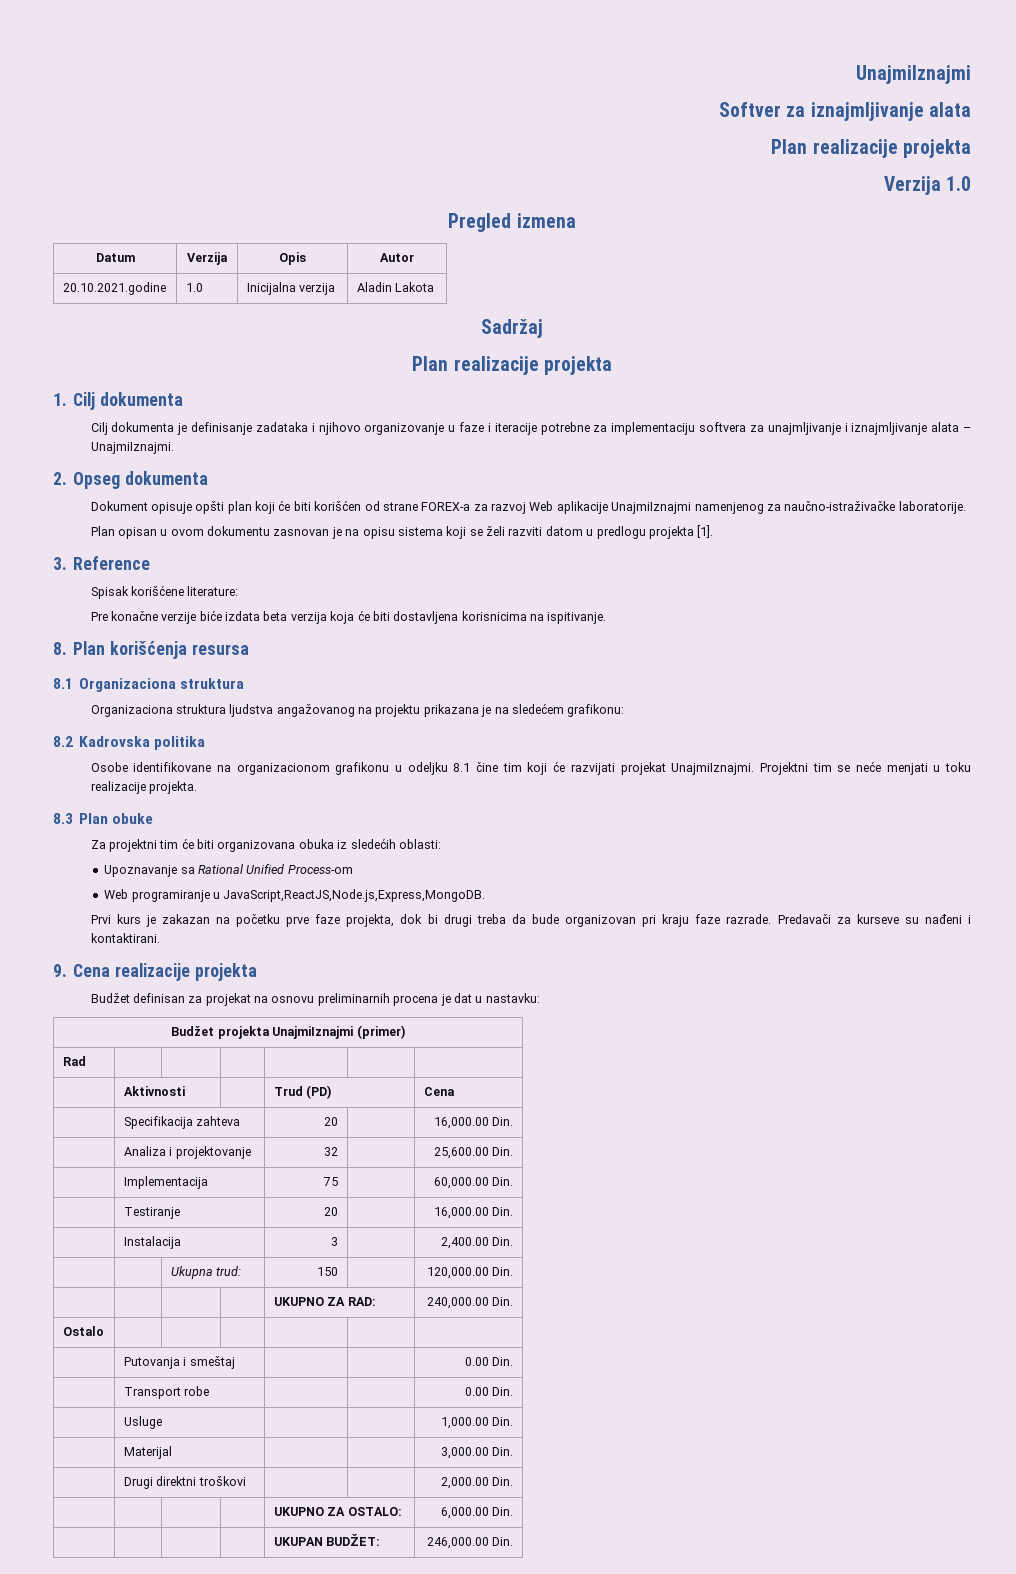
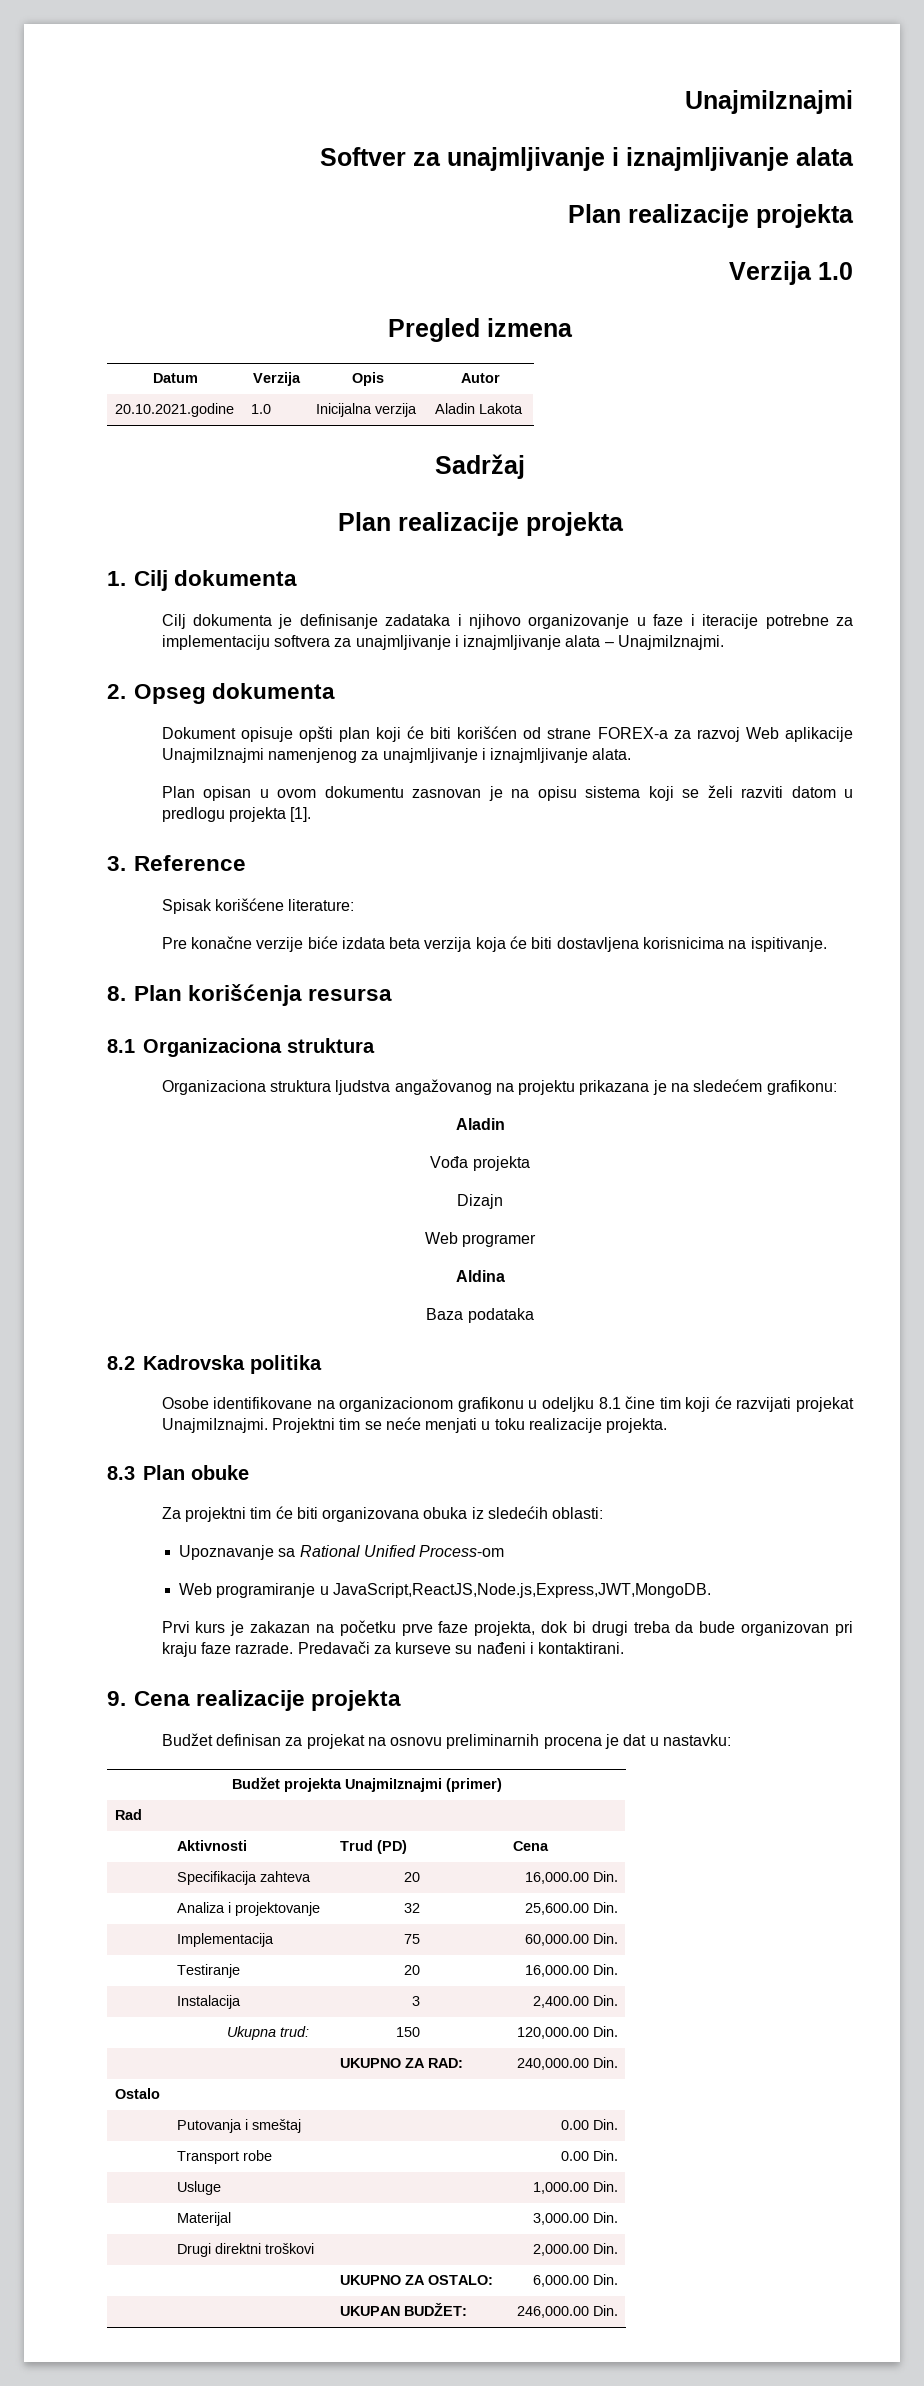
- Softver za iznajmljivanje alata
+ Softver za unajmljivanje i iznajmljivanje alata
- Dokument opisuje opšti plan koji će biti korišćen od strane FOREX-a za razvoj Web aplikacije UnajmiIznajmi namenjenog za naučno-istraživačke laboratorije.
+ Dokument opisuje opšti plan koji će biti korišćen od strane FOREX-a za razvoj Web aplikacije UnajmiIznajmi namenjenog za unajmljivanje i iznajmljivanje alata.
  Organizaciona struktura ljudstva angažovanog na projektu prikazana je na sledećem grafikonu:
+ Aladin
+ Vođa projekta
+ Dizajn
+ Web programer
+ Aldina
+ Baza podataka
- Web programiranje u JavaScript,ReactJS,Node.js,Express,MongoDB.
+ Web programiranje u JavaScript,ReactJS,Node.js,Express,JWT,MongoDB.

